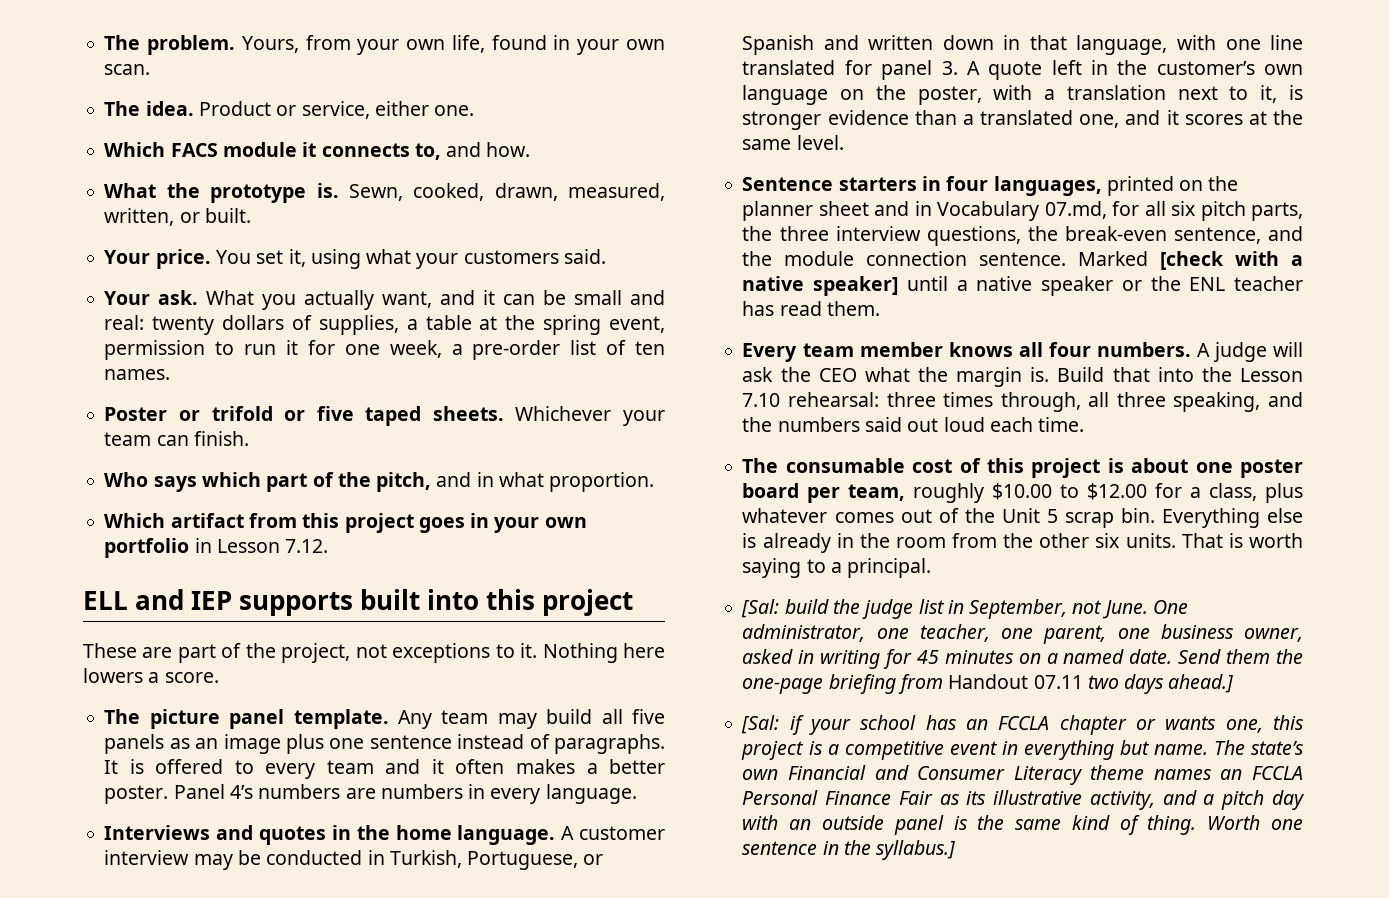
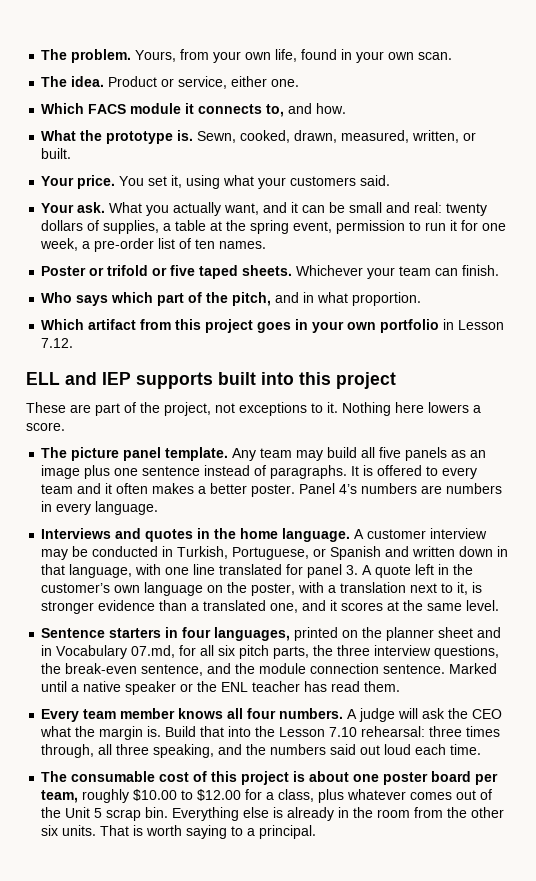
- Marked [check with a native speaker] until a native speaker or the ENL teacher has read them.
+ Marked until a native speaker or the ENL teacher has read them.
- [Sal: build the judge list in September, not June. One administrator, one teacher, one parent, one business owner, asked in writing for 45 minutes on a named date. Send them the one-page briefing from Handout 07.11 two days ahead.]
- [Sal: if your school has an FCCLA chapter or wants one, this project is a competitive event in everything but name. The state’s own Financial and Consumer Literacy theme names an FCCLA Personal Finance Fair as its illustrative activity, and a pitch day with an outside panel is the same kind of thing. Worth one sentence in the syllabus.]

